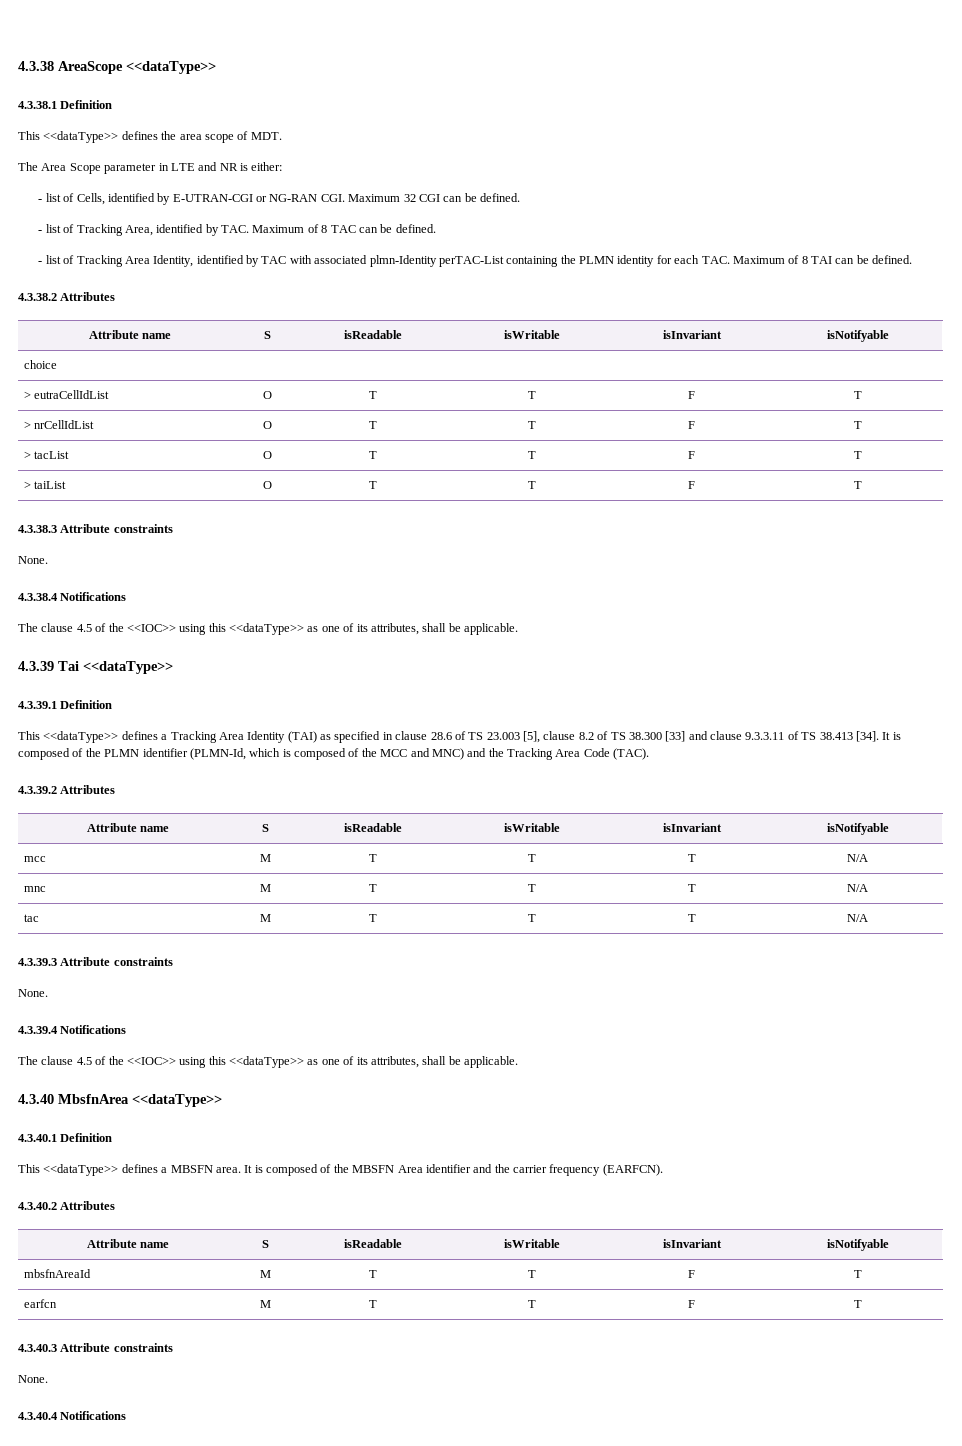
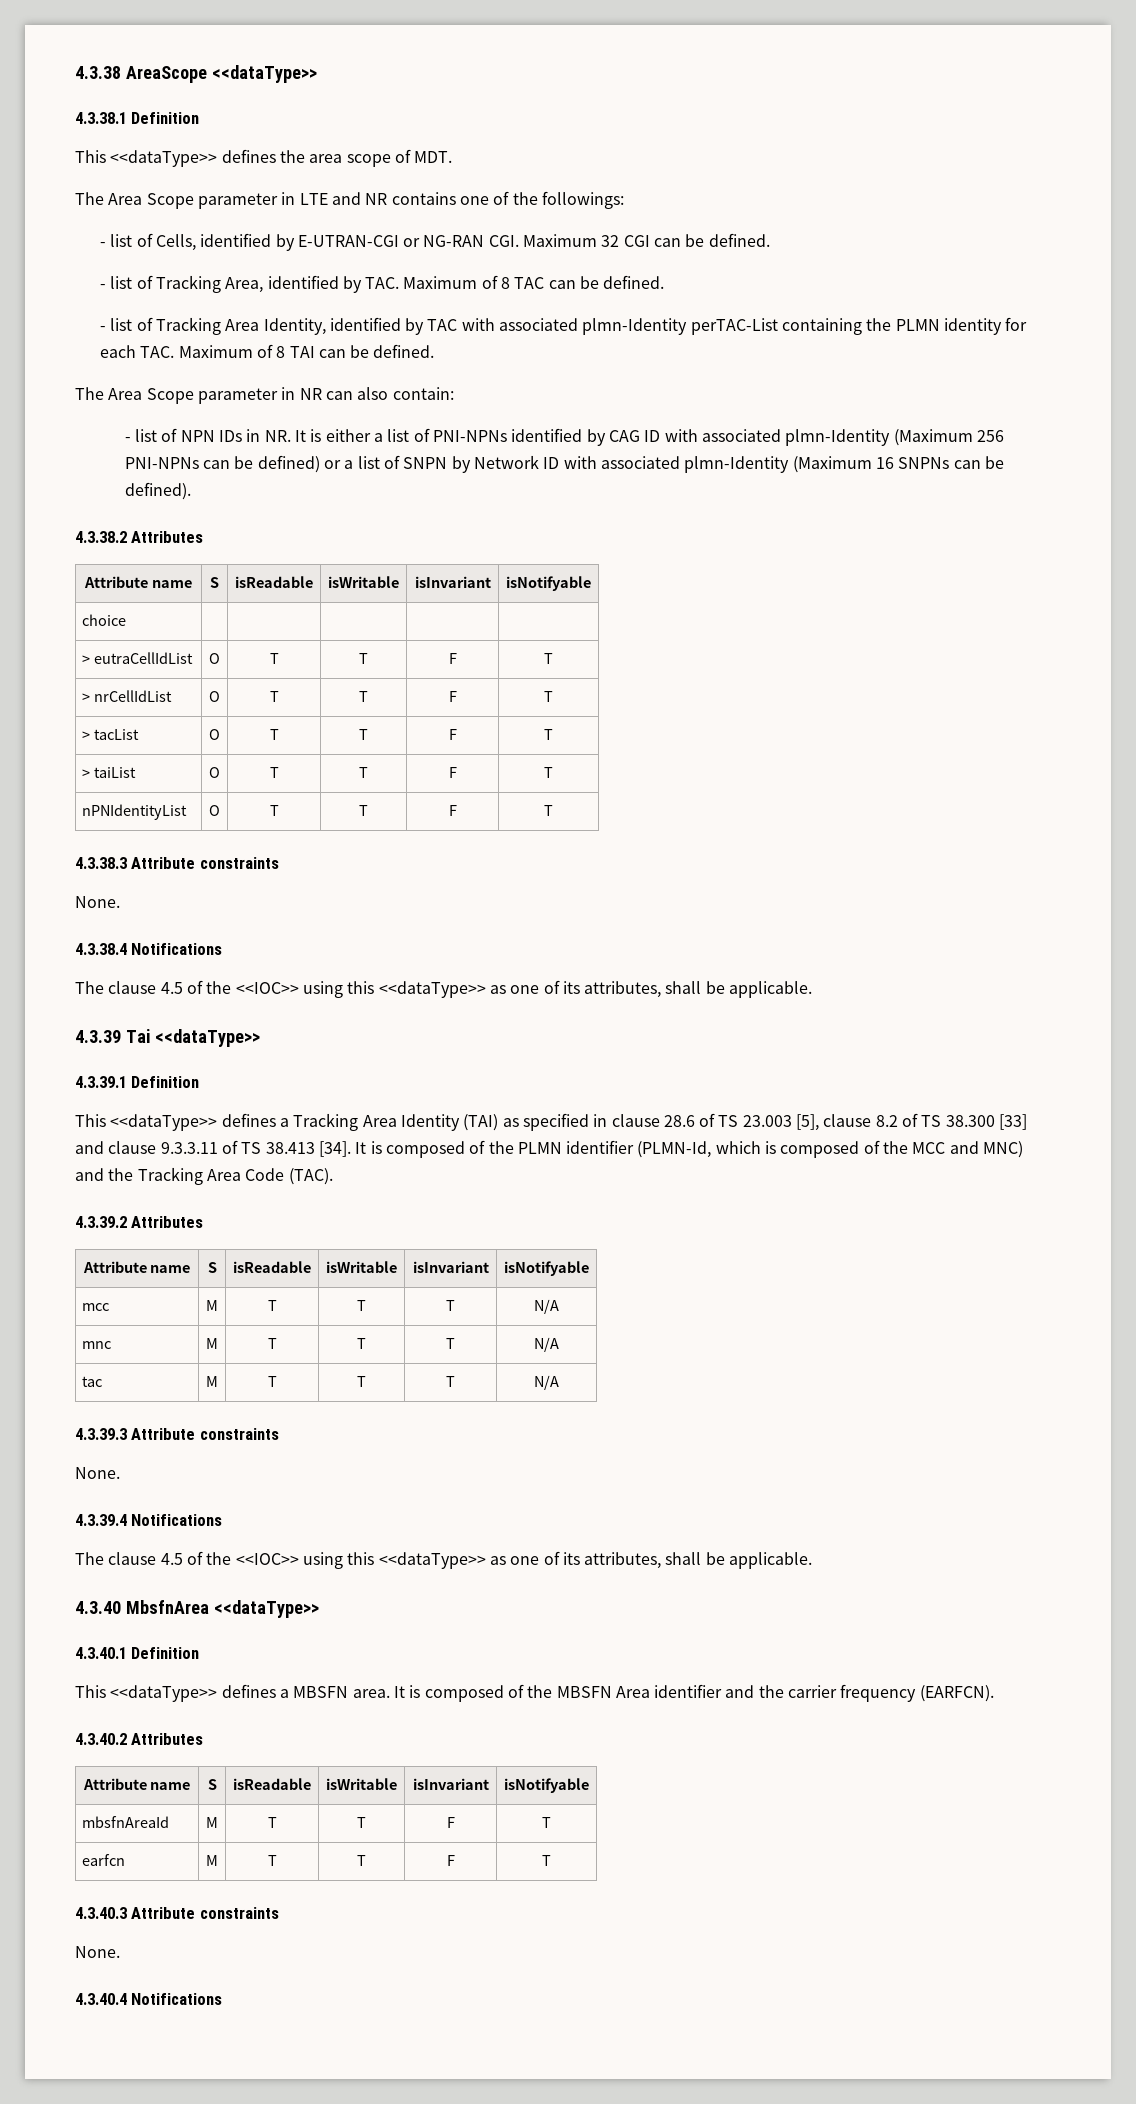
- The Area Scope parameter in LTE and NR is either:
+ The Area Scope parameter in LTE and NR contains one of the followings:
+ The Area Scope parameter in NR can also contain:
+ - list of NPN IDs in NR. It is either a list of PNI-NPNs identified by CAG ID with associated plmn-Identity (Maximum 256 PNI-NPNs can be defined) or a list of SNPN by Network ID with associated plmn-Identity (Maximum 16 SNPNs can be defined).
+ nPNIdentityList | O | T | T | F | T

